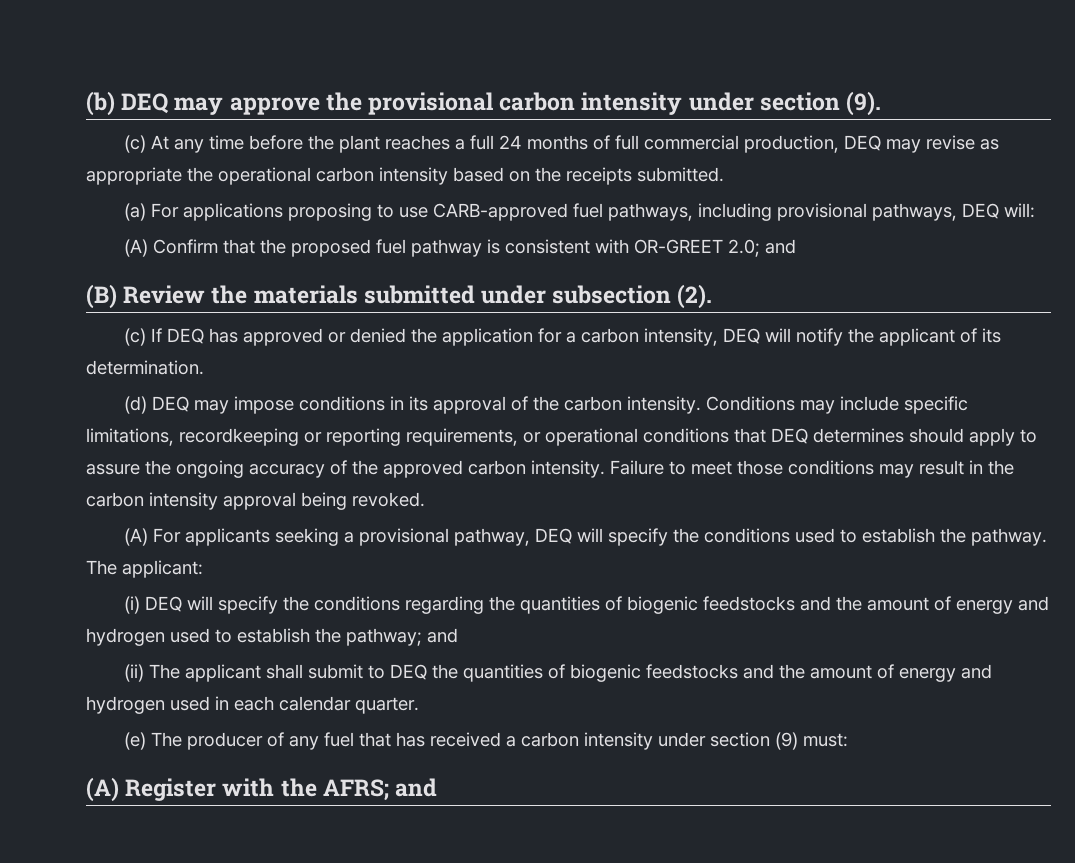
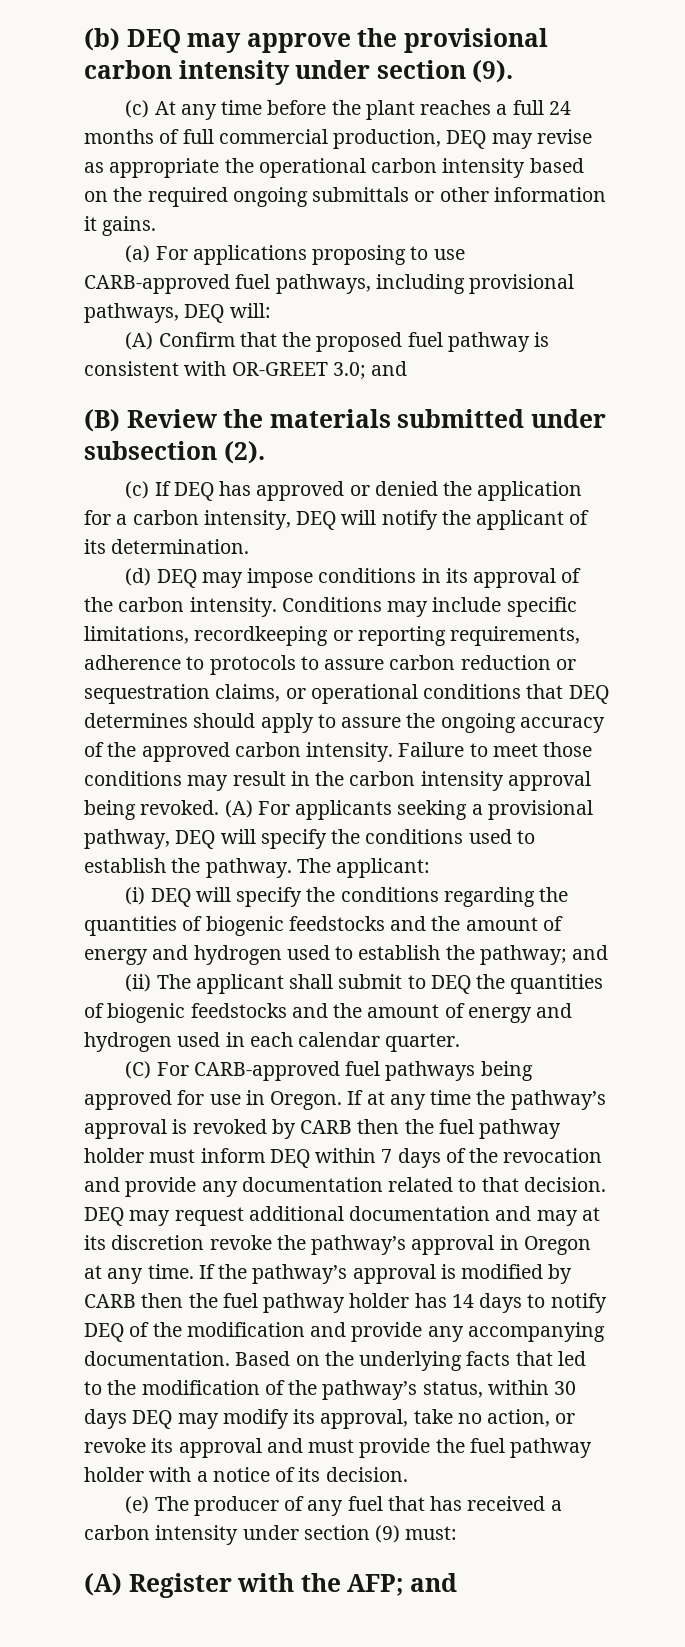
- (c) At any time before the plant reaches a full 24 months of full commercial production, DEQ may revise as appropriate the operational carbon intensity based on the receipts submitted.
+ (c) At any time before the plant reaches a full 24 months of full commercial production, DEQ may revise as appropriate the operational carbon intensity based on the required ongoing submittals or other information it gains.
- (A) Confirm that the proposed fuel pathway is consistent with OR-GREET 2.0; and
+ (A) Confirm that the proposed fuel pathway is consistent with OR-GREET 3.0; and
- Conditions may include specific limitations, recordkeeping or reporting requirements, or operational conditions that DEQ determines should apply to assure the ongoing accuracy of the approved carbon intensity.
+ Conditions may include specific limitations, recordkeeping or reporting requirements, adherence to protocols to assure carbon reduction or sequestration claims, or operational conditions that DEQ determines should apply to assure the ongoing accuracy of the approved carbon intensity.
- Failure to meet those conditions may result in the carbon intensity approval being revoked.
- (A) For applicants seeking a provisional pathway, DEQ will specify the conditions used to establish the pathway.
+ Failure to meet those conditions may result in the carbon intensity approval being revoked. (A) For applicants seeking a provisional pathway, DEQ will specify the conditions used to establish the pathway.
+ (C) For CARB-approved fuel pathways being approved for use in Oregon. If at any time the pathway’s approval is revoked by CARB then the fuel pathway holder must inform DEQ within 7 days of the revocation and provide any documentation related to that decision. DEQ may request additional documentation and may at its discretion revoke the pathway’s approval in Oregon at any time. If the pathway’s approval is modified by CARB then the fuel pathway holder has 14 days to notify DEQ of the modification and provide any accompanying documentation. Based on the underlying facts that led to the modification of the pathway’s status, within 30 days DEQ may modify its approval, take no action, or revoke its approval and must provide the fuel pathway holder with a notice of its decision.
- (A) Register with the AFRS; and
+ (A) Register with the AFP; and

